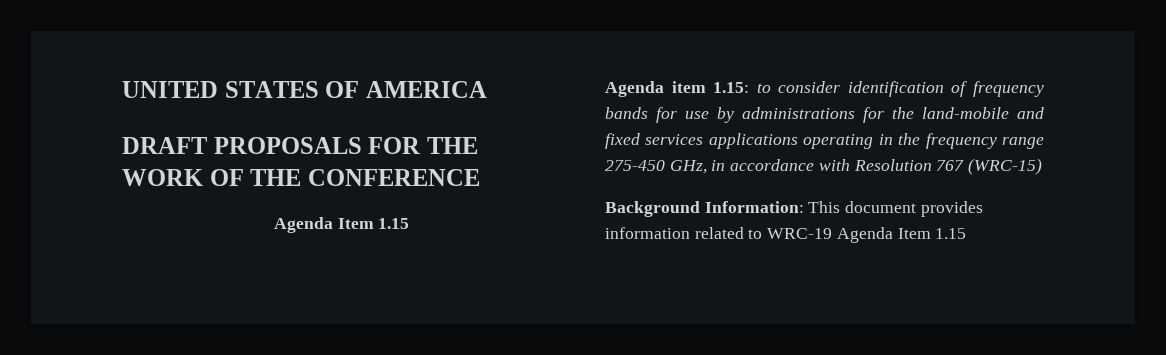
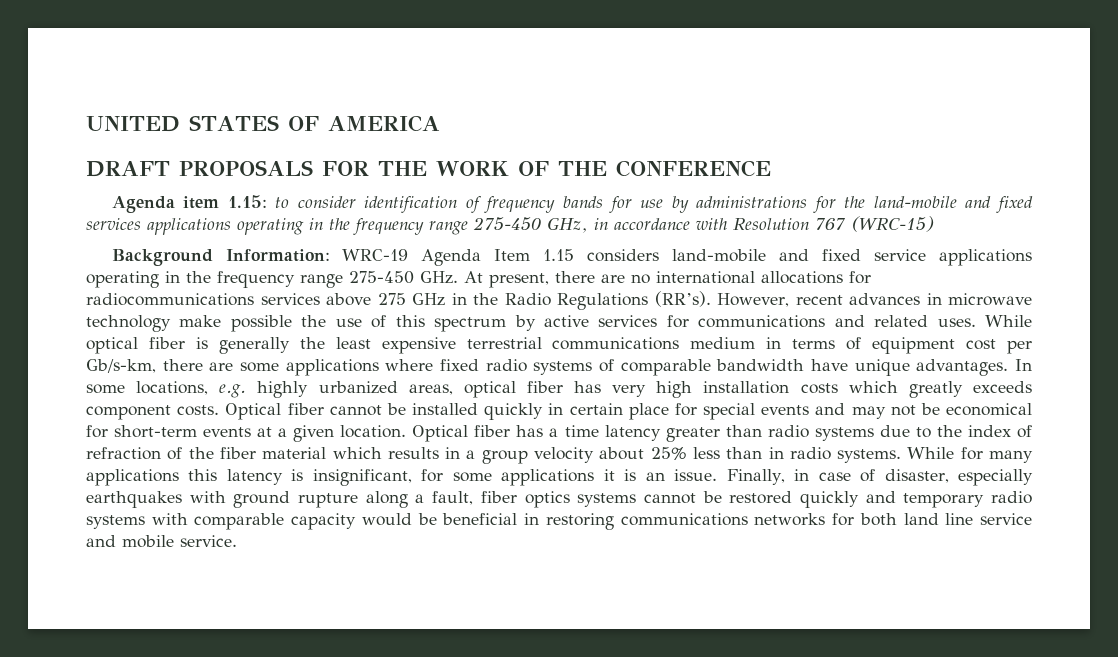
  DRAFT PROPOSALS FOR THE WORK OF THE CONFERENCE
- Agenda Item 1.15
- Background Information: This document provides information related to WRC-19 Agenda Item 1.15
+ Background Information: WRC-19 Agenda Item 1.15 considers land-mobile and fixed service applications operating in the frequency range 275-450 GHz. At present, there are no international allocations for radiocommunications services above 275 GHz in the Radio Regulations (RR’s). However, recent advances in microwave technology make possible the use of this spectrum by active services for communications and related uses. While optical fiber is generally the least expensive terrestrial communications medium in terms of equipment cost per Gb/s-km, there are some applications where fixed radio systems of comparable bandwidth have unique advantages. In some locations, e.g. highly urbanized areas, optical fiber has very high installation costs which greatly exceeds component costs. Optical fiber cannot be installed quickly in certain place for special events and may not be economical for short-term events at a given location. Optical fiber has a time latency greater than radio systems due to the index of refraction of the fiber material which results in a group velocity about 25% less than in radio systems. While for many applications this latency is insignificant, for some applications it is an issue. Finally, in case of disaster, especially earthquakes with ground rupture along a fault, fiber optics systems cannot be restored quickly and temporary radio systems with comparable capacity would be beneficial in restoring communications networks for both land line service and mobile service.

